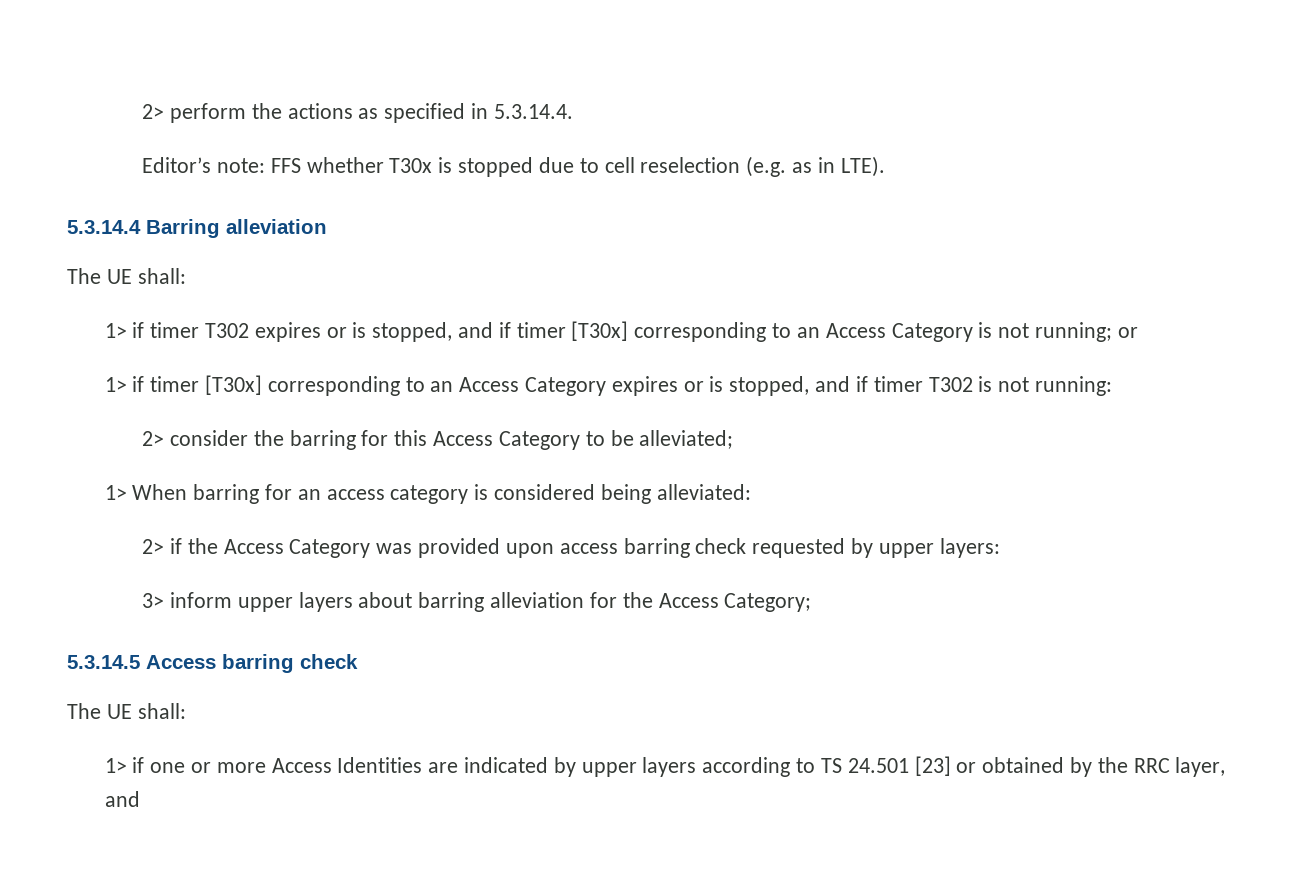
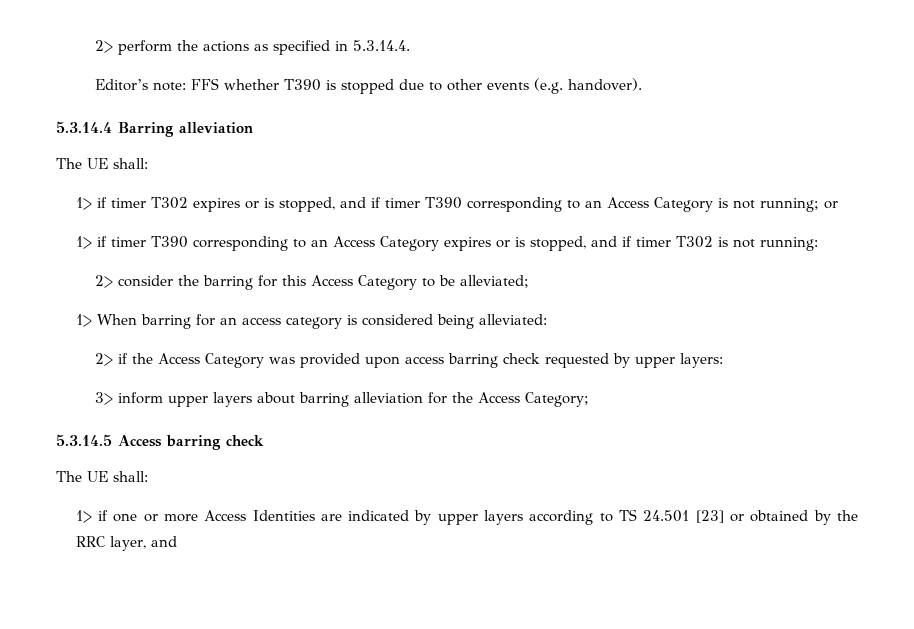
- Editor’s note: FFS whether T30x is stopped due to cell reselection (e.g. as in LTE).
+ Editor’s note: FFS whether T390 is stopped due to other events (e.g. handover).
- 1> if timer T302 expires or is stopped, and if timer [T30x] corresponding to an Access Category is not running; or
+ 1> if timer T302 expires or is stopped, and if timer T390 corresponding to an Access Category is not running; or
- 1> if timer [T30x] corresponding to an Access Category expires or is stopped, and if timer T302 is not running:
+ 1> if timer T390 corresponding to an Access Category expires or is stopped, and if timer T302 is not running:

